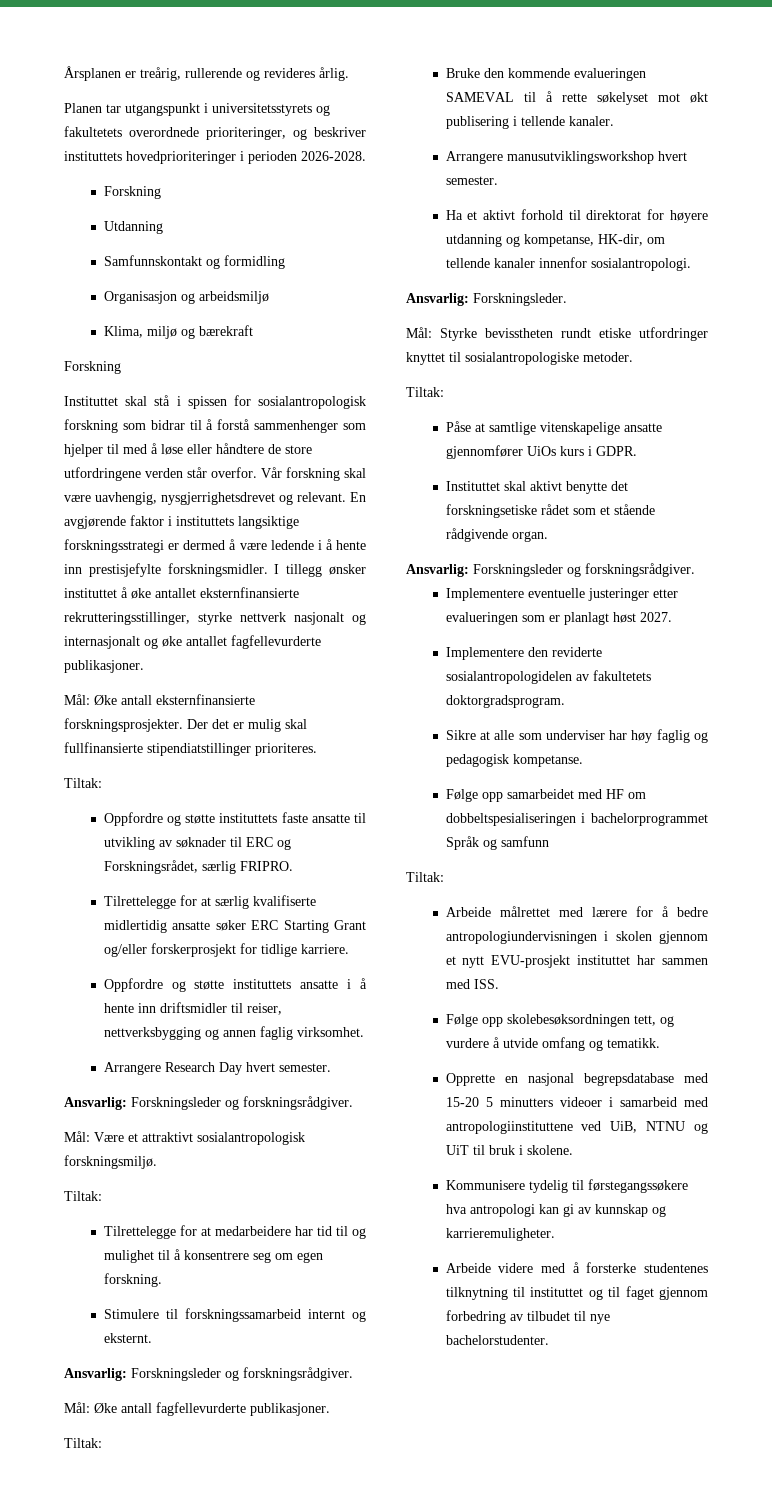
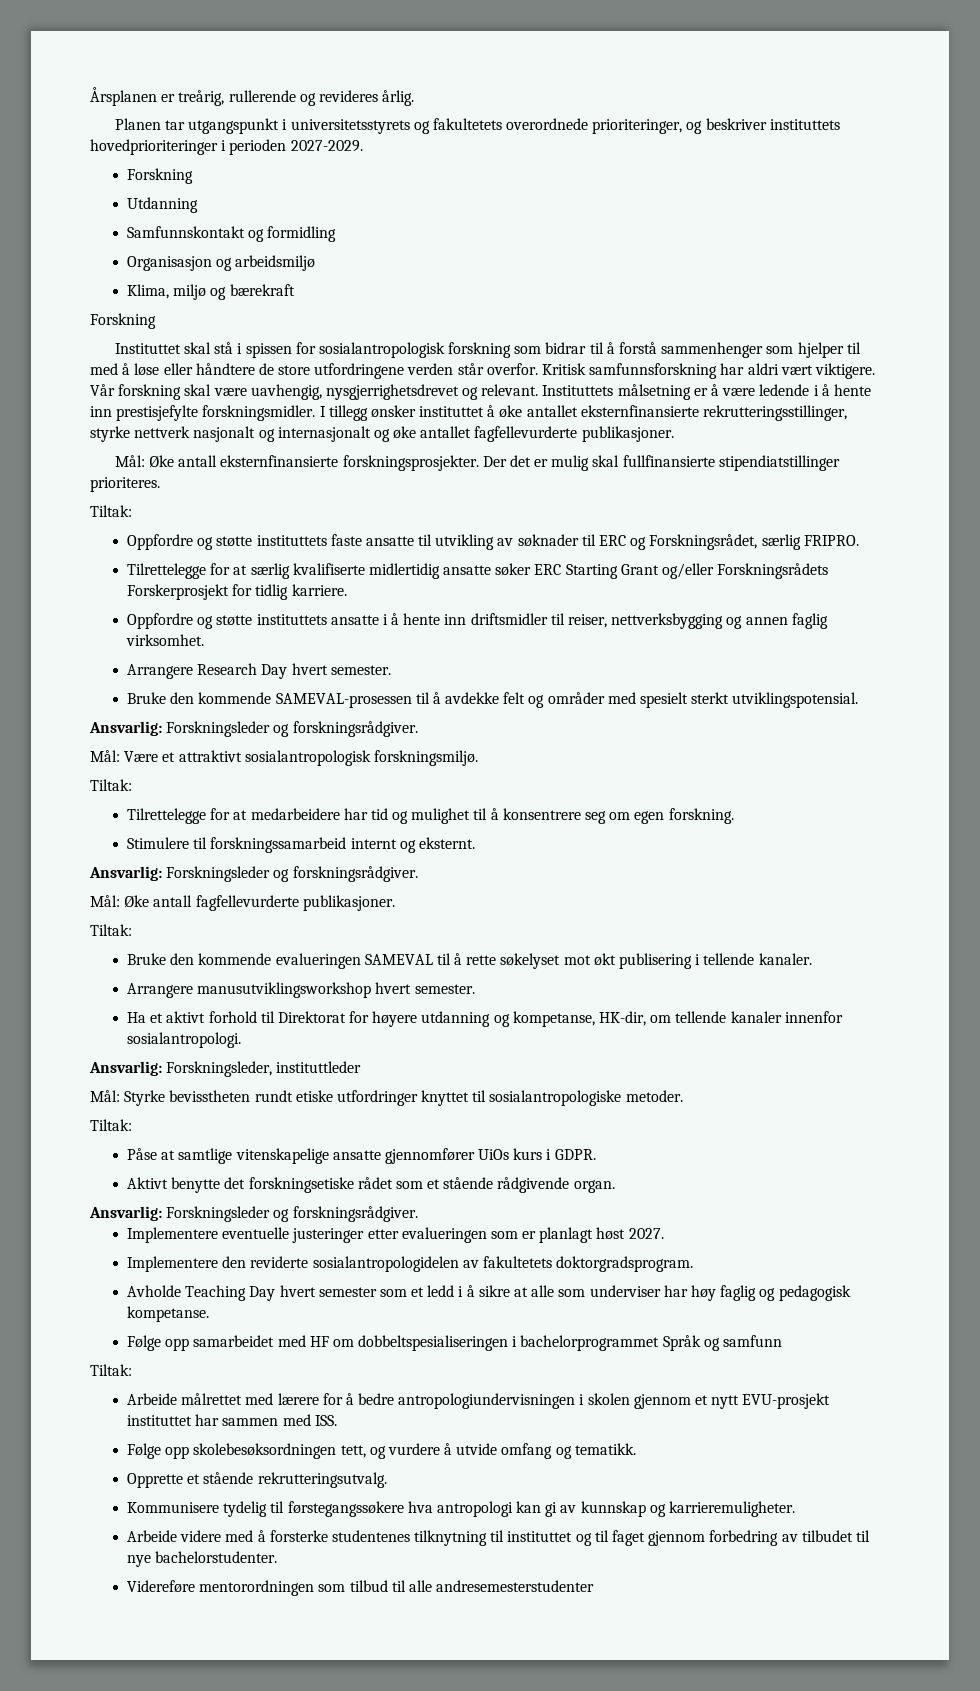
- Planen tar utgangspunkt i universitetsstyrets og fakultetets overordnede prioriteringer, og beskriver instituttets hovedprioriteringer i perioden 2026-2028.
+ Planen tar utgangspunkt i universitetsstyrets og fakultetets overordnede prioriteringer, og beskriver instituttets hovedprioriteringer i perioden 2027-2029.
+ Kritisk samfunnsforskning har aldri vært viktigere.
- En avgjørende faktor i instituttets langsiktige forskningsstrategi er dermed å være ledende i å hente inn prestisjefylte forskningsmidler.
+ Instituttets målsetning er å være ledende i å hente inn prestisjefylte forskningsmidler.
- Tilrettelegge for at særlig kvalifiserte midlertidig ansatte søker ERC Starting Grant og/eller forskerprosjekt for tidlige karriere.
+ Tilrettelegge for at særlig kvalifiserte midlertidig ansatte søker ERC Starting Grant og/eller Forskningsrådets Forskerprosjekt for tidlig karriere.
+ Bruke den kommende SAMEVAL-prosessen til å avdekke felt og områder med spesielt sterkt utviklingspotensial.
- Tilrettelegge for at medarbeidere har tid til og mulighet til å konsentrere seg om egen forskning.
+ Tilrettelegge for at medarbeidere har tid og mulighet til å konsentrere seg om egen forskning.
- Ha et aktivt forhold til direktorat for høyere utdanning og kompetanse, HK-dir, om tellende kanaler innenfor sosialantropologi.
+ Ha et aktivt forhold til Direktorat for høyere utdanning og kompetanse, HK-dir, om tellende kanaler innenfor sosialantropologi.
- Ansvarlig: Forskningsleder.
+ Ansvarlig: Forskningsleder, instituttleder
- Instituttet skal aktivt benytte det forskningsetiske rådet som et stående rådgivende organ.
+ Aktivt benytte det forskningsetiske rådet som et stående rådgivende organ.
- Sikre at alle som underviser har høy faglig og pedagogisk kompetanse.
+ Avholde Teaching Day hvert semester som et ledd i å sikre at alle som underviser har høy faglig og pedagogisk kompetanse.
- Opprette en nasjonal begrepsdatabase med 15-20 5 minutters videoer i samarbeid med antropologiinstituttene ved UiB, NTNU og UiT til bruk i skolene.
+ Opprette et stående rekrutteringsutvalg.
+ Videreføre mentorordningen som tilbud til alle andresemesterstudenter

